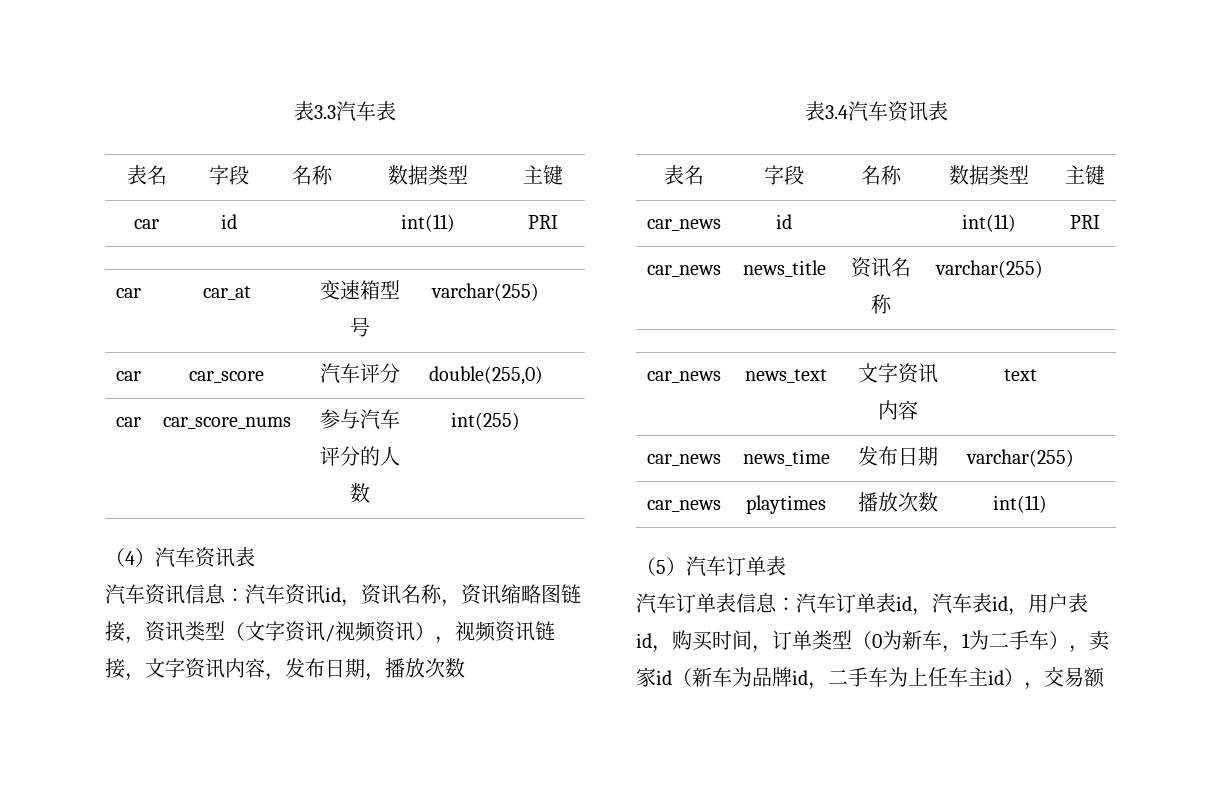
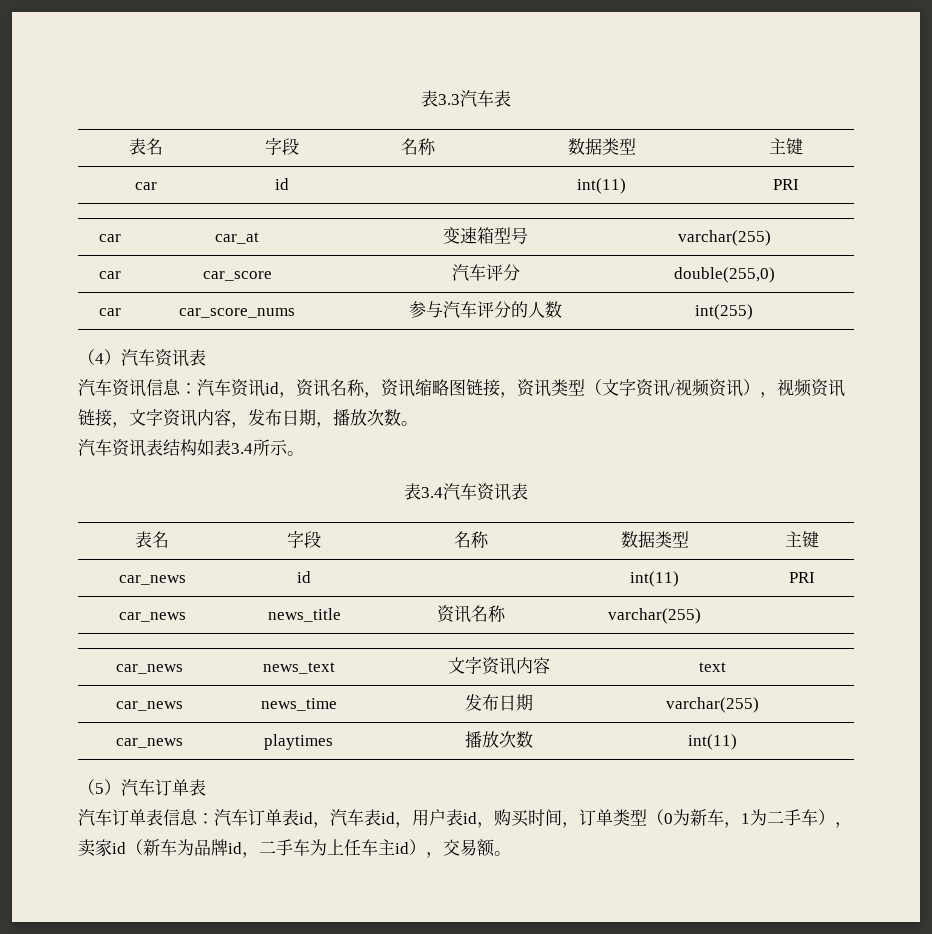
- 汽车资讯信息：汽车资讯id，资讯名称，资讯缩略图链接，资讯类型（文字资讯/视频资讯），视频资讯链接，文字资讯内容，发布日期，播放次数
+ 汽车资讯信息：汽车资讯id，资讯名称，资讯缩略图链接，资讯类型（文字资讯/视频资讯），视频资讯链接，文字资讯内容，发布日期，播放次数。
+ 汽车资讯表结构如表3.4所示。
- 汽车订单表信息：汽车订单表id，汽车表id，用户表id，购买时间，订单类型（0为新车，1为二手车），卖家id（新车为品牌id，二手车为上任车主id），交易额
+ 汽车订单表信息：汽车订单表id，汽车表id，用户表id，购买时间，订单类型（0为新车，1为二手车），卖家id（新车为品牌id，二手车为上任车主id），交易额。

